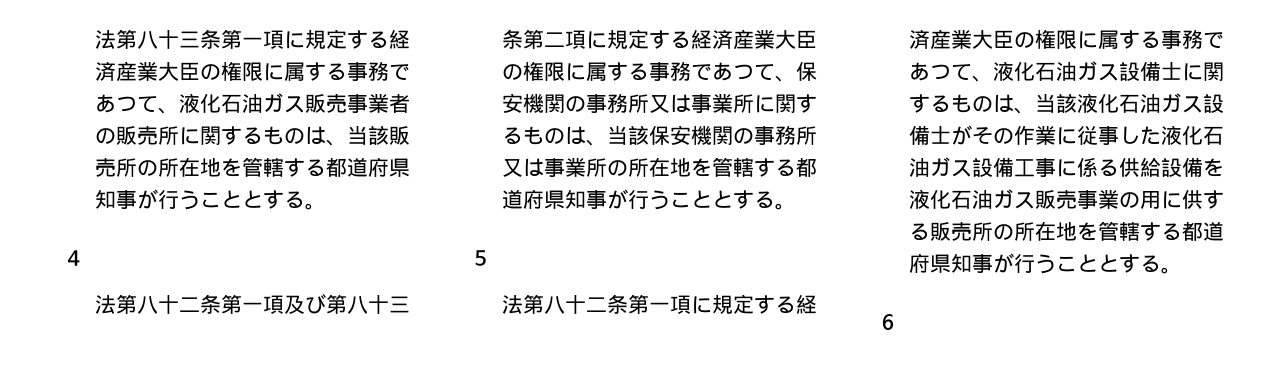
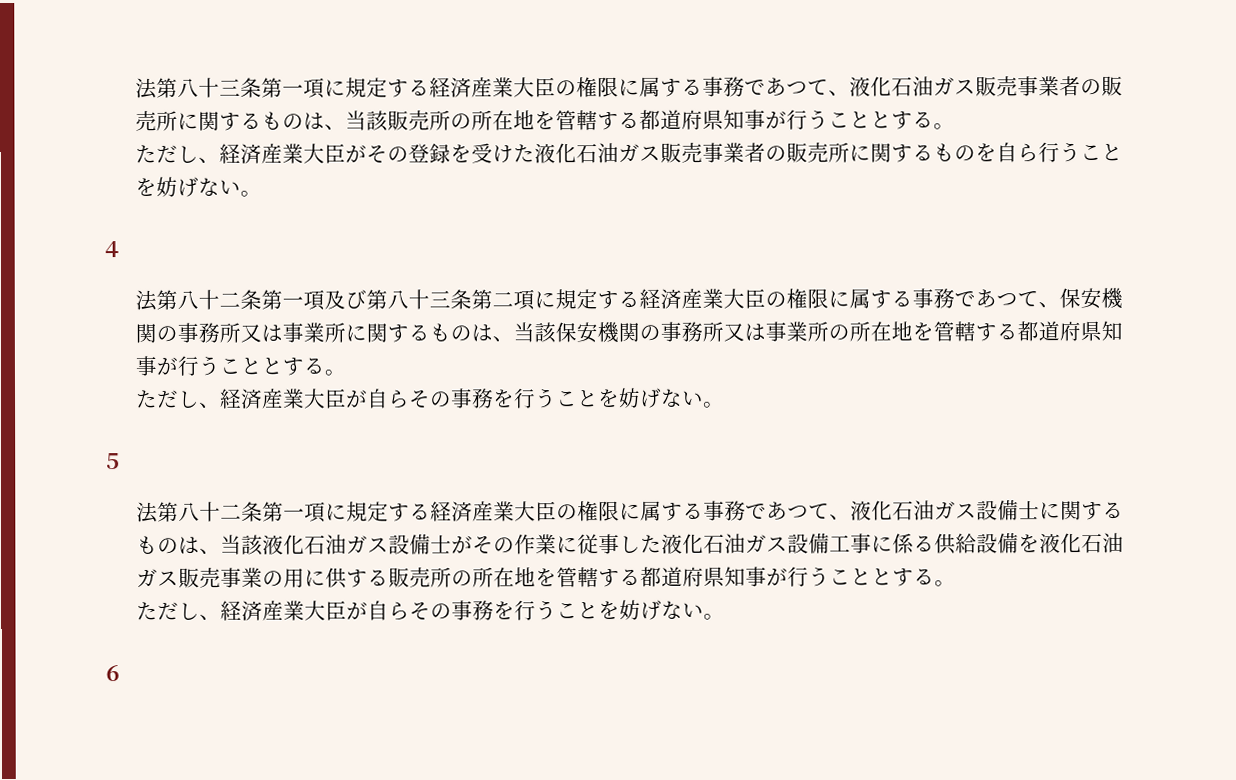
+ ただし、経済産業大臣がその登録を受けた液化石油ガス販売事業者の販売所に関するものを自ら行うことを妨げない。
  法第八十二条第一項及び第八十三条第二項に規定する経済産業大臣の権限に属する事務であつて、保安機関の事務所又は事業所に関するものは、当該保安機関の事務所又は事業所の所在地を管轄する都道府県知事が行うこととする。
+ ただし、経済産業大臣が自らその事務を行うことを妨げない。
  法第八十二条第一項に規定する経済産業大臣の権限に属する事務であつて、液化石油ガス設備士に関するものは、当該液化石油ガス設備士がその作業に従事した液化石油ガス設備工事に係る供給設備を液化石油ガス販売事業の用に供する販売所の所在地を管轄する都道府県知事が行うこととする。
+ ただし、経済産業大臣が自らその事務を行うことを妨げない。

